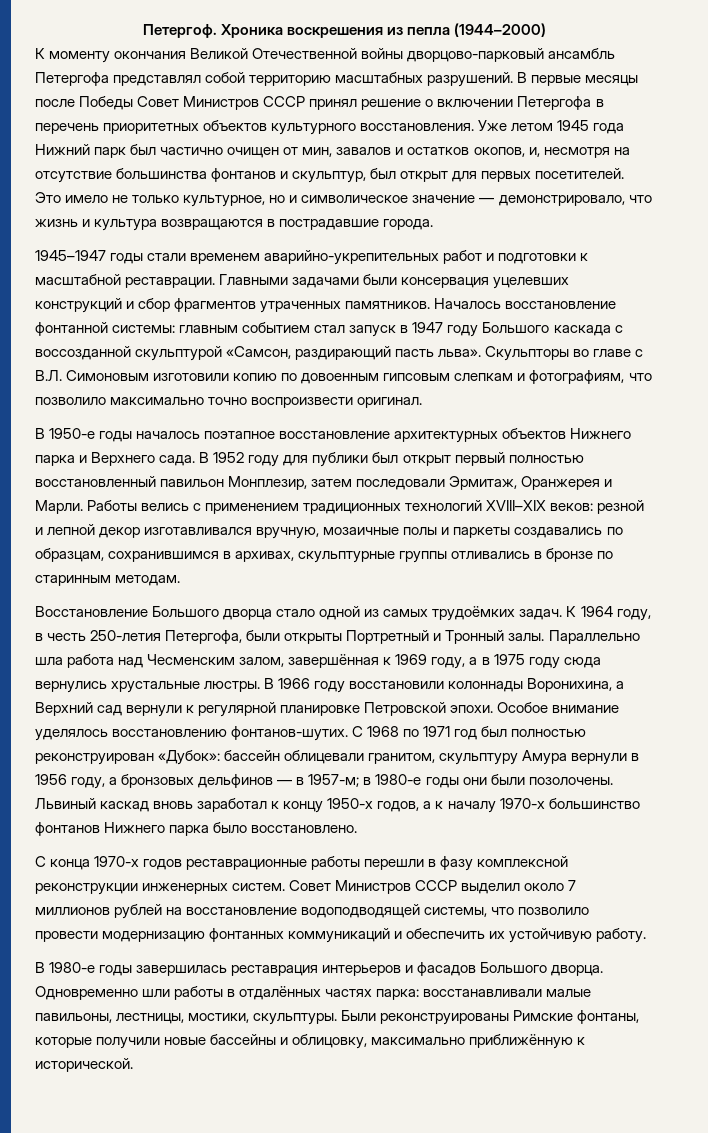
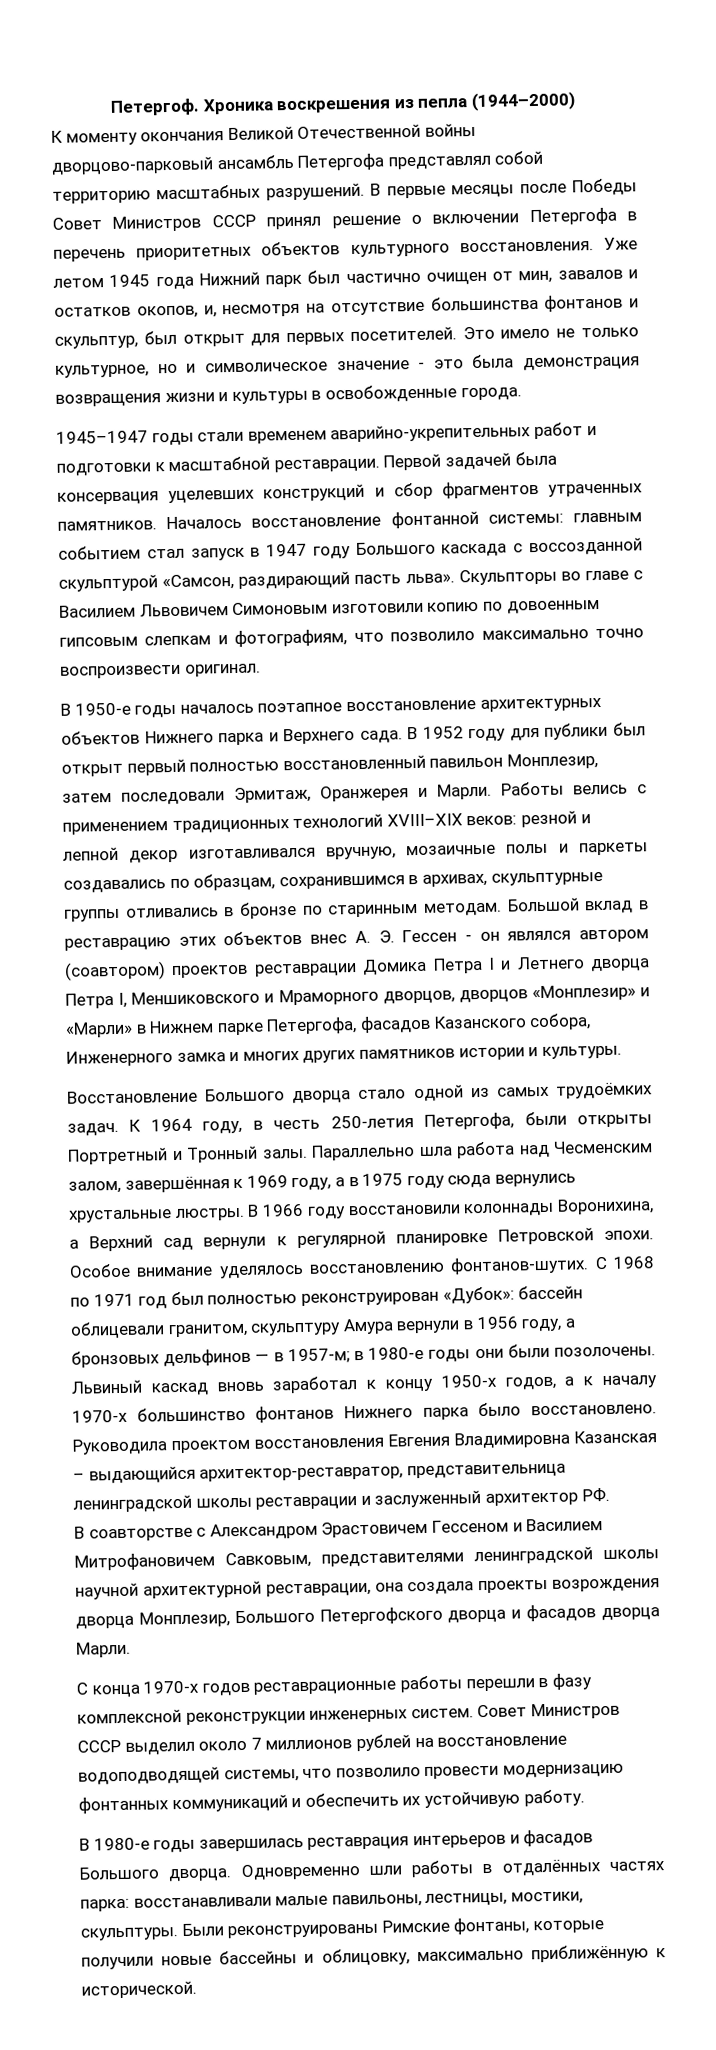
- Это имело не только культурное, но и символическое значение — демонстрировало, что жизнь и культура возвращаются в пострадавшие города.
+ Это имело не только культурное, но и символическое значение - это была демонстрация возвращения жизни и культуры в освобожденные города.
- Главными задачами были консервация уцелевших конструкций и сбор фрагментов утраченных памятников.
+ Первой задачей была консервация уцелевших конструкций и сбор фрагментов утраченных памятников.
- Скульпторы во главе с В.Л. Симоновым изготовили копию по довоенным гипсовым слепкам и фотографиям, что позволило максимально точно воспроизвести оригинал.
+ Скульпторы во главе с Василием Львовичем Симоновым изготовили копию по довоенным гипсовым слепкам и фотографиям, что позволило максимально точно воспроизвести оригинал.
+ Большой вклад в реставрацию этих объектов внес А. Э. Гессен - он являлся автором (соавтором) проектов реставрации Домика Петра I и Летнего дворца Петра I, Меншиковского и Мраморного дворцов, дворцов «Монплезир» и «Марли» в Нижнем парке Петергофа, фасадов Казанского собора, Инженерного замка и многих других памятников истории и культуры.
+ Руководила проектом восстановления Евгения Владимировна Казанская – выдающийся архитектор-реставратор, представительница ленинградской школы реставрации и заслуженный архитектор РФ.
+ В соавторстве с Александром Эрастовичем Гессеном и Василием Митрофановичем Савковым, представителями ленинградской школы научной архитектурной реставрации, она создала проекты возрождения дворца Монплезир, Большого Петергофского дворца и фасадов дворца Марли.

